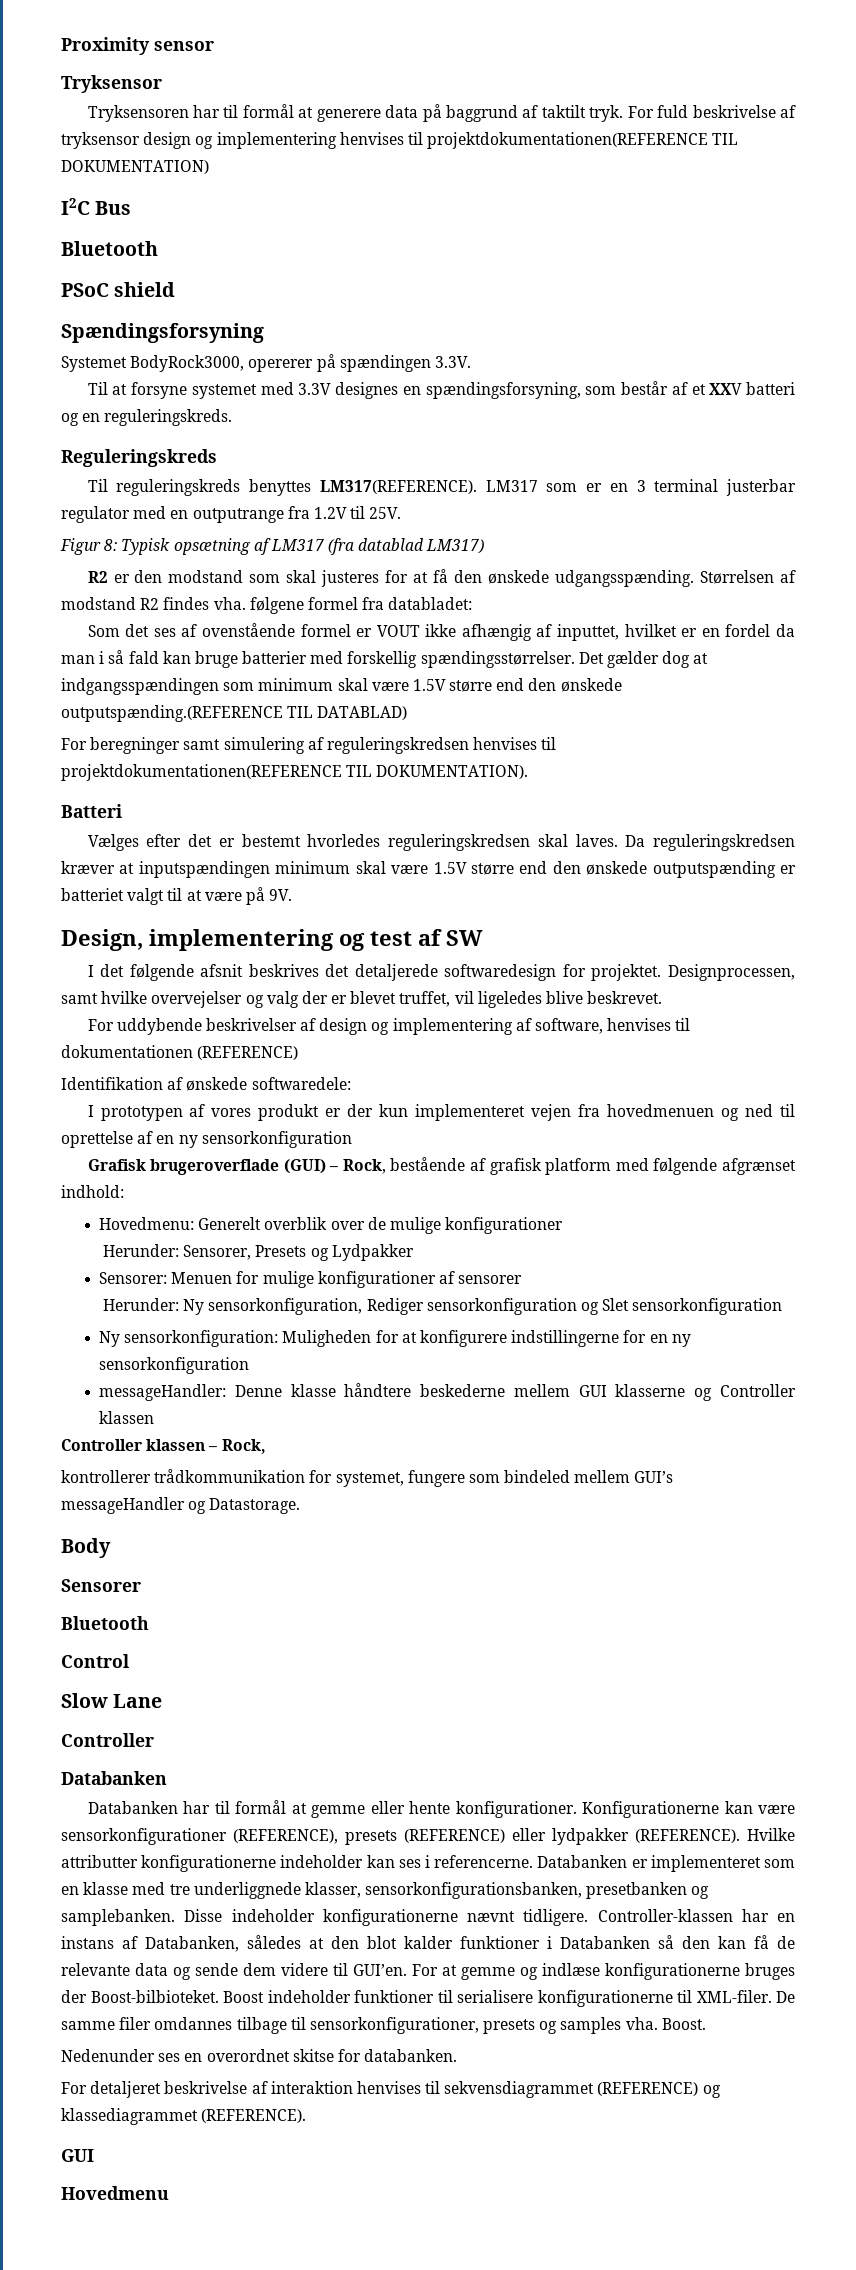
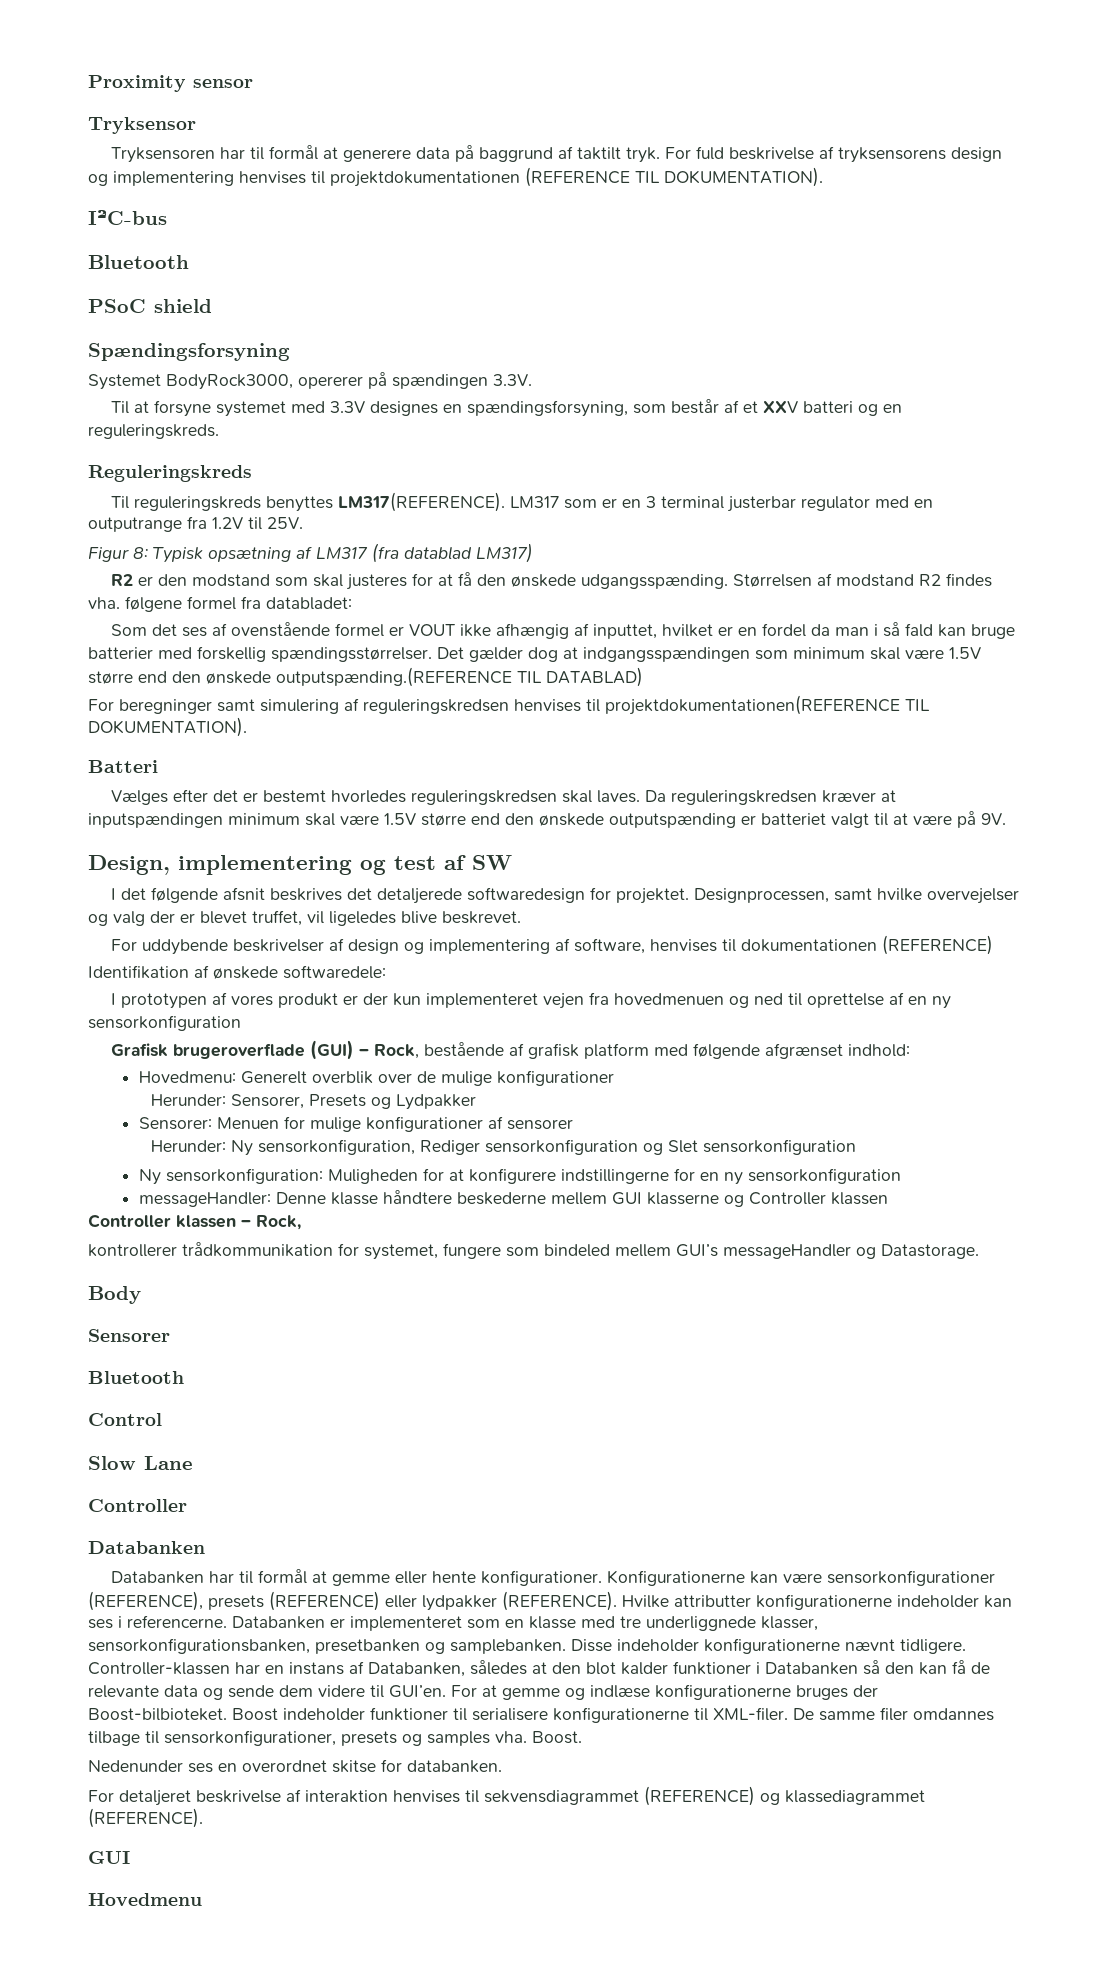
- For fuld beskrivelse af tryksensor design og implementering henvises til projektdokumentationen(REFERENCE TIL DOKUMENTATION)
- I2C Bus
+ For fuld beskrivelse af tryksensorens design og implementering henvises til projektdokumentationen (REFERENCE TIL DOKUMENTATION).
+ I²C-bus

